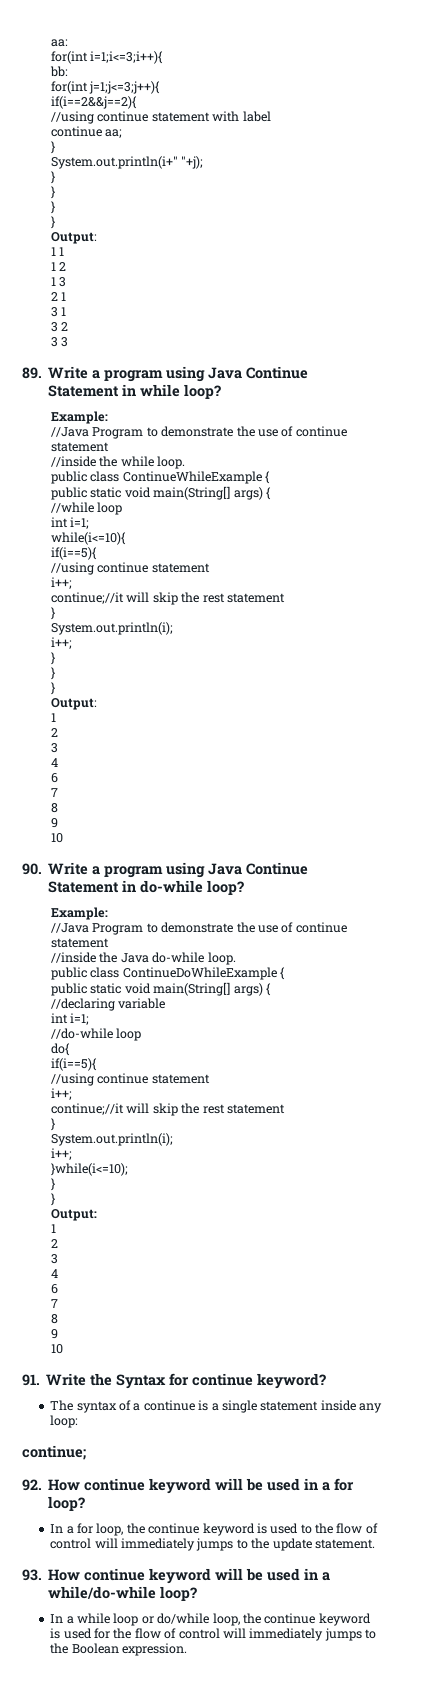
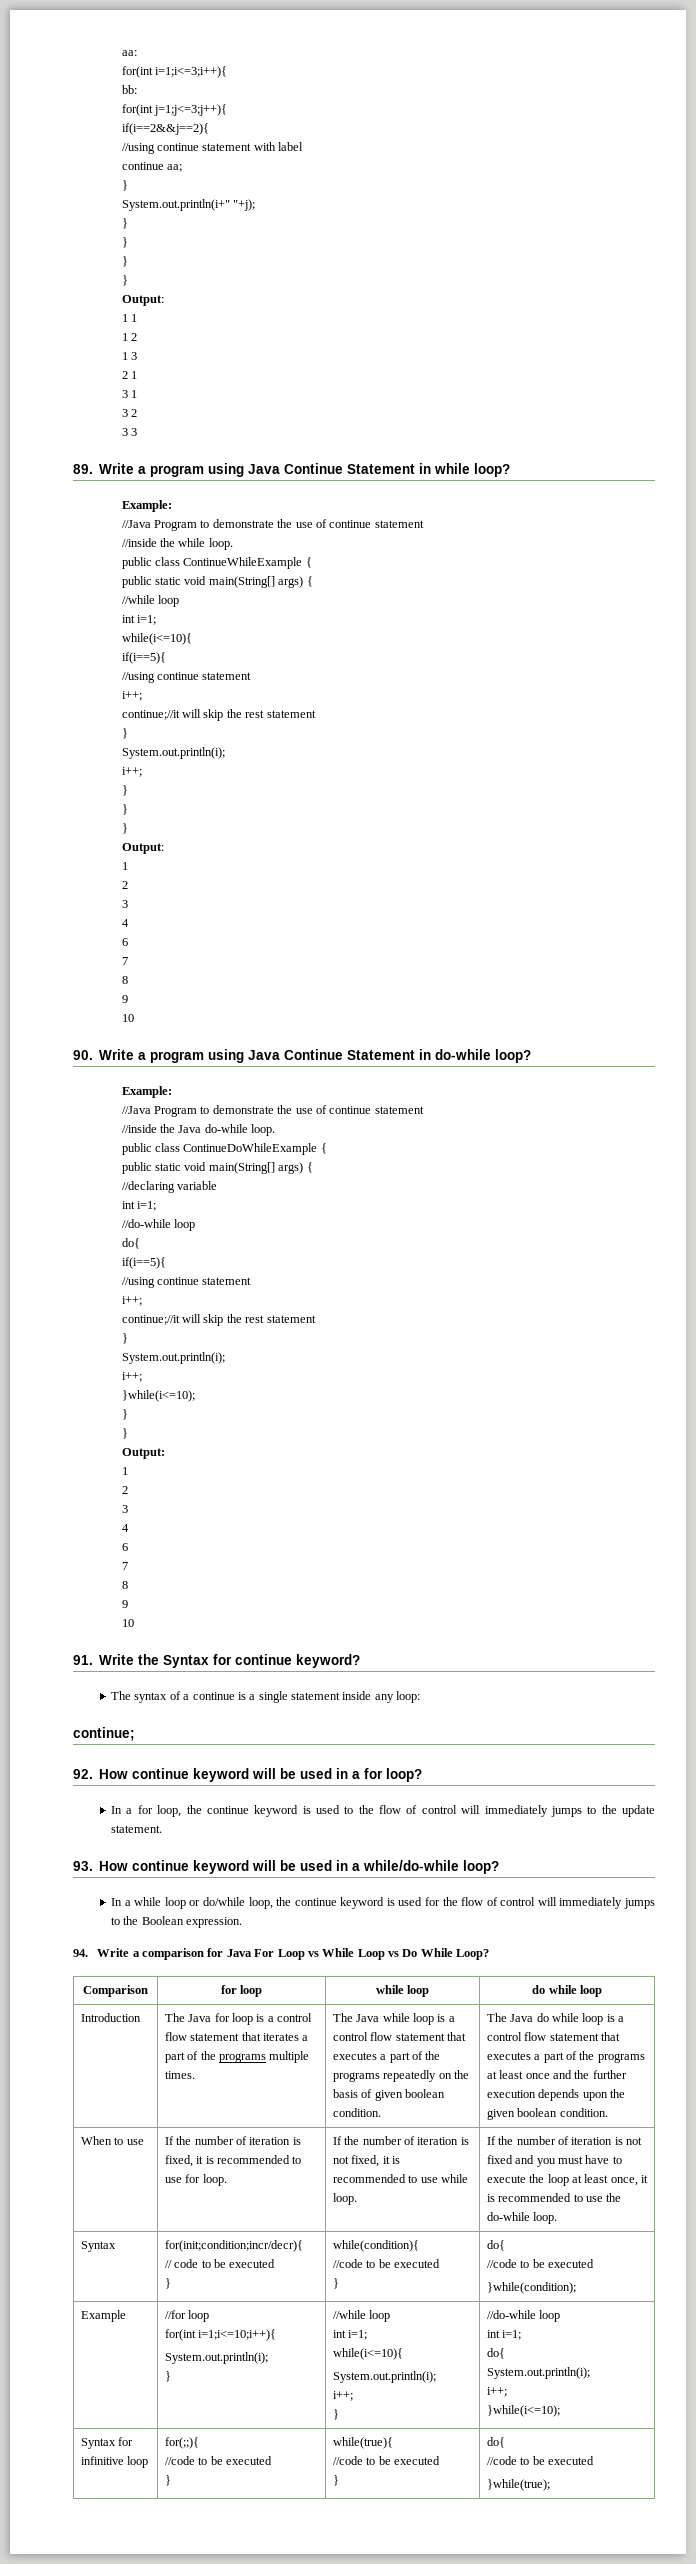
+ 94. Write a comparison for Java For Loop vs While Loop vs Do While Loop?
+ Comparison | for loop | while loop | do while loop
+ Introduction | The Java for loop is a control flow statement that iterates a part of the programs multiple times. | The Java while loop is a control flow statement that executes a part of the programs repeatedly on the basis of given boolean condition. | The Java do while loop is a control flow statement that executes a part of the programs at least once and the further execution depends upon the given boolean condition.
+ When to use | If the number of iteration is fixed, it is recommended to use for loop. | If the number of iteration is not fixed, it is recommended to use while loop. | If the number of iteration is not fixed and you must have to execute the loop at least once, it is recommended to use the do-while loop.
+ Syntax | for(init;condition;incr/decr){
+ // code to be executed
+ } | while(condition){
+ //code to be executed
+ } | do{
+ //code to be executed
+ }while(condition);
+ Example | //for loop
+ for(int i=1;i<=10;i++){
+ System.out.println(i);
+ } | //while loop
+ int i=1;
+ while(i<=10){
+ System.out.println(i);
+ i++;
+ } | //do-while loop
+ int i=1;
+ do{
+ System.out.println(i);
+ i++;
+ }while(i<=10);
+ Syntax for infinitive loop | for(;;){
+ //code to be executed
+ } | while(true){
+ //code to be executed
+ } | do{
+ //code to be executed
+ }while(true);

